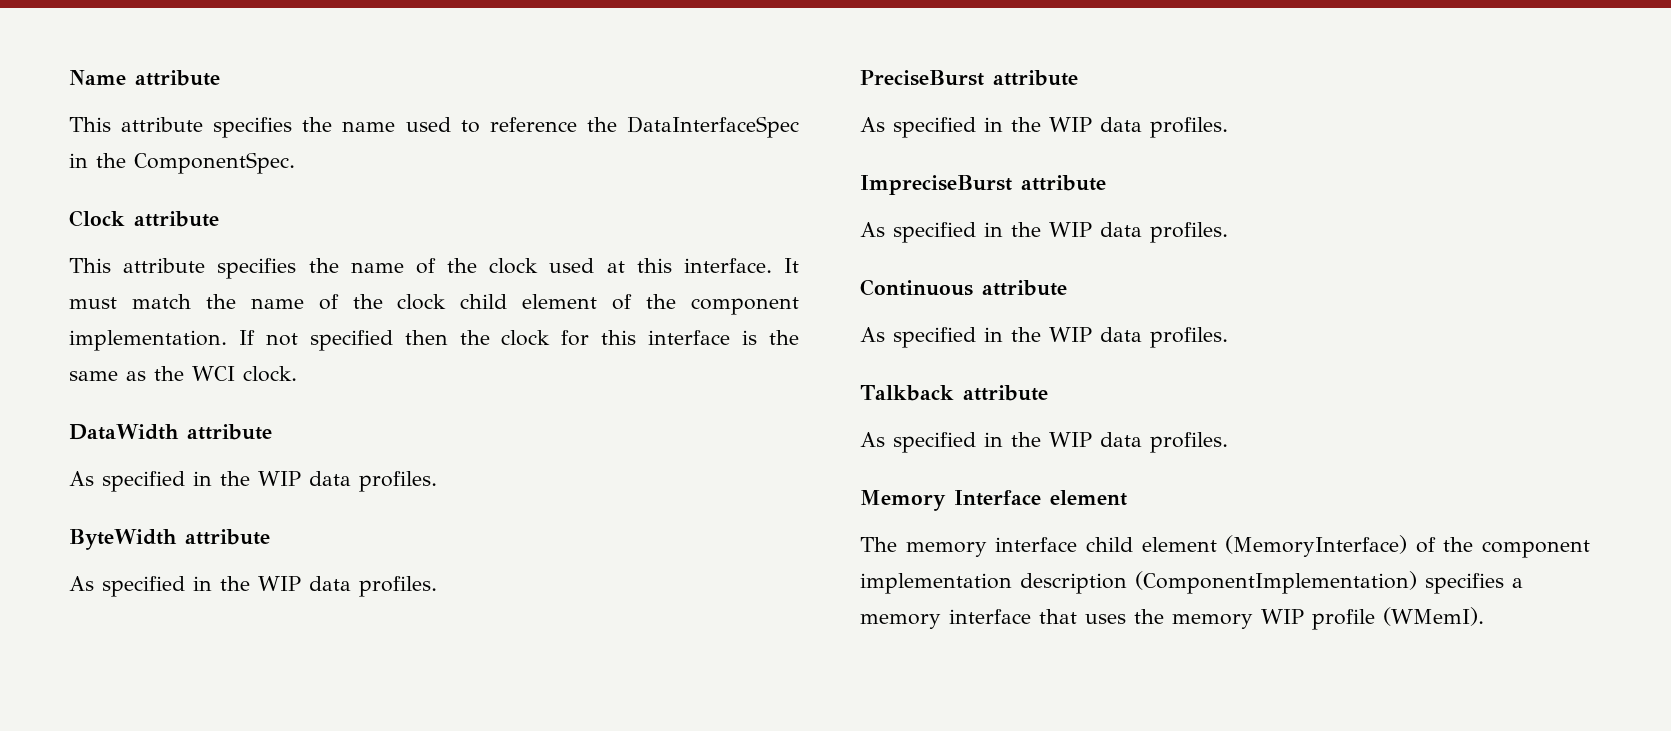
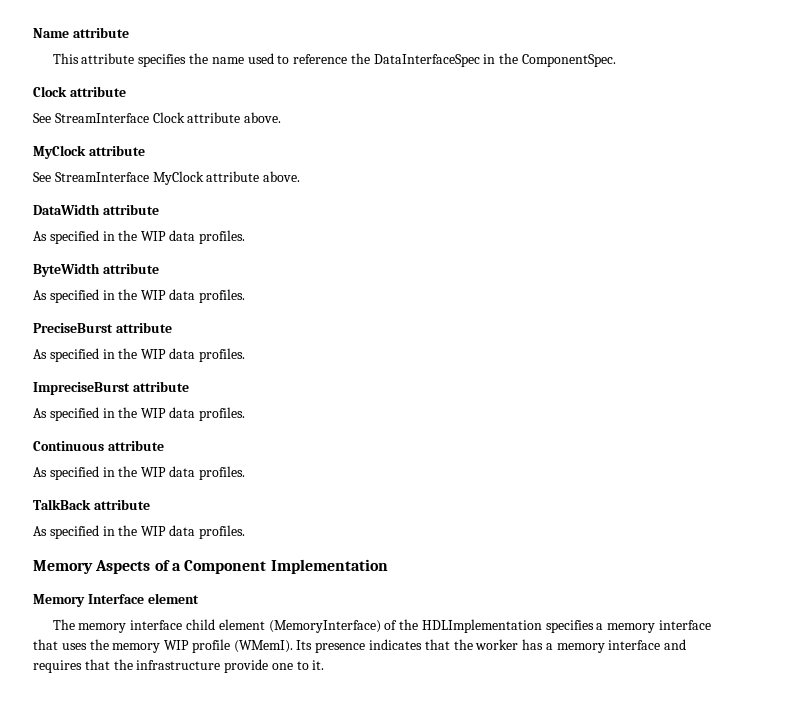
- This attribute specifies the name of the clock used at this interface. It must match the name of the clock child element of the component implementation. If not specified then the clock for this interface is the same as the WCI clock.
+ See StreamInterface Clock attribute above.
+ MyClock attribute
+ See StreamInterface MyClock attribute above.
- Talkback attribute
+ TalkBack attribute
  As specified in the WIP data profiles.
+ Memory Aspects of a Component Implementation
- The memory interface child element (MemoryInterface) of the component implementation description (ComponentImplementation) specifies a memory interface that uses the memory WIP profile (WMemI).
+ The memory interface child element (MemoryInterface) of the HDLImplementation specifies a memory interface that uses the memory WIP profile (WMemI).
+ Its presence indicates that the worker has a memory interface and requires that the infrastructure provide one to it.

